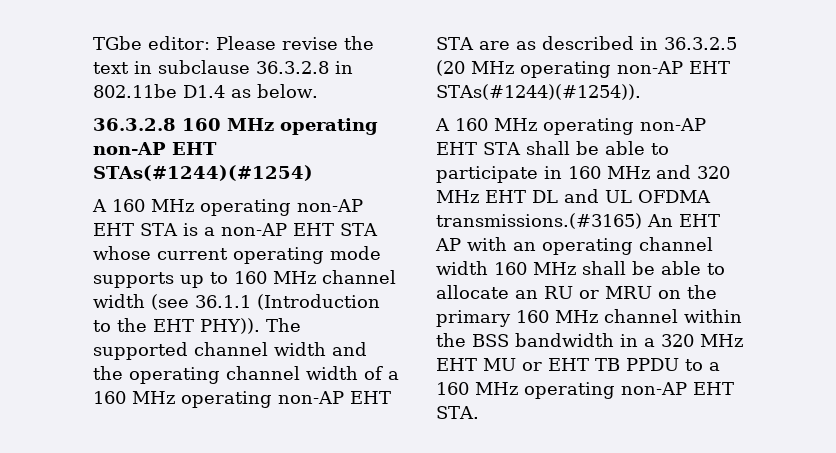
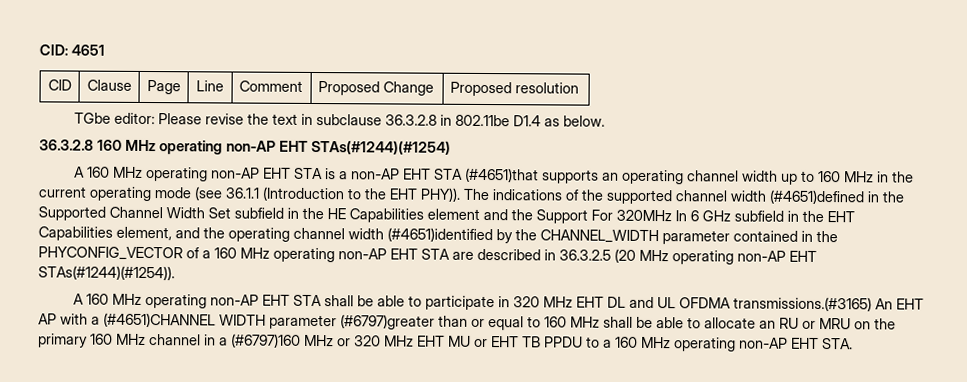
+ CID: 4651
+ CID | Clause | Page | Line | Comment | Proposed Change | Proposed resolution
- A 160 MHz operating non-AP EHT STA is a non-AP EHT STA whose current operating mode supports up to 160 MHz channel width (see 36.1.1 (Introduction to the EHT PHY)).
+ A 160 MHz operating non-AP EHT STA is a non-AP EHT STA (#4651)that supports an operating channel width up to 160 MHz in the current operating mode (see 36.1.1 (Introduction to the EHT PHY)).
- The supported channel width and the operating channel width of a 160 MHz operating non-AP EHT STA are as described in 36.3.2.5 (20 MHz operating non-AP EHT STAs(#1244)(#1254)).
+ The indications of the supported channel width (#4651)defined in the Supported Channel Width Set subfield in the HE Capabilities element and the Support For 320MHz In 6 GHz subfield in the EHT Capabilities element, and the operating channel width (#4651)identified by the CHANNEL_WIDTH parameter contained in the PHYCONFIG_VECTOR of a 160 MHz operating non-AP EHT STA are described in 36.3.2.5 (20 MHz operating non-AP EHT STAs(#1244)(#1254)).
- A 160 MHz operating non-AP EHT STA shall be able to participate in 160 MHz and 320 MHz EHT DL and UL OFDMA transmissions.(#3165) An EHT AP with an operating channel width 160 MHz shall be able to allocate an RU or MRU on the primary 160 MHz channel within the BSS bandwidth in a 320 MHz EHT MU or EHT TB PPDU to a 160 MHz operating non-AP EHT STA.
+ A 160 MHz operating non-AP EHT STA shall be able to participate in 320 MHz EHT DL and UL OFDMA transmissions.(#3165) An EHT AP with a (#4651)CHANNEL WIDTH parameter (#6797)greater than or equal to 160 MHz shall be able to allocate an RU or MRU on the primary 160 MHz channel in a (#6797)160 MHz or 320 MHz EHT MU or EHT TB PPDU to a 160 MHz operating non-AP EHT STA.

